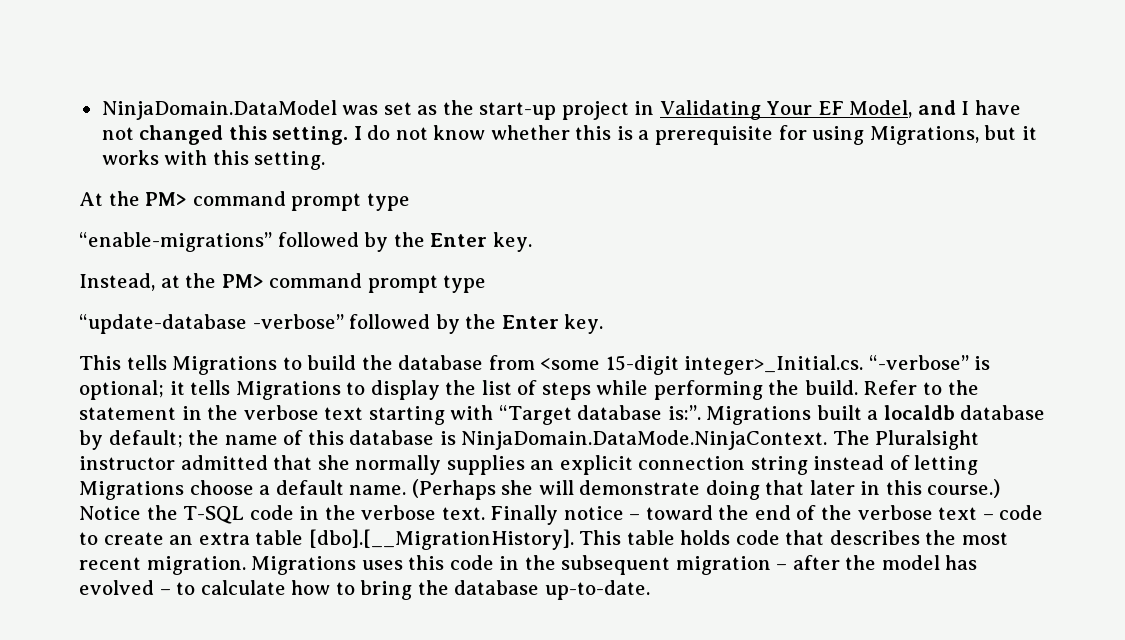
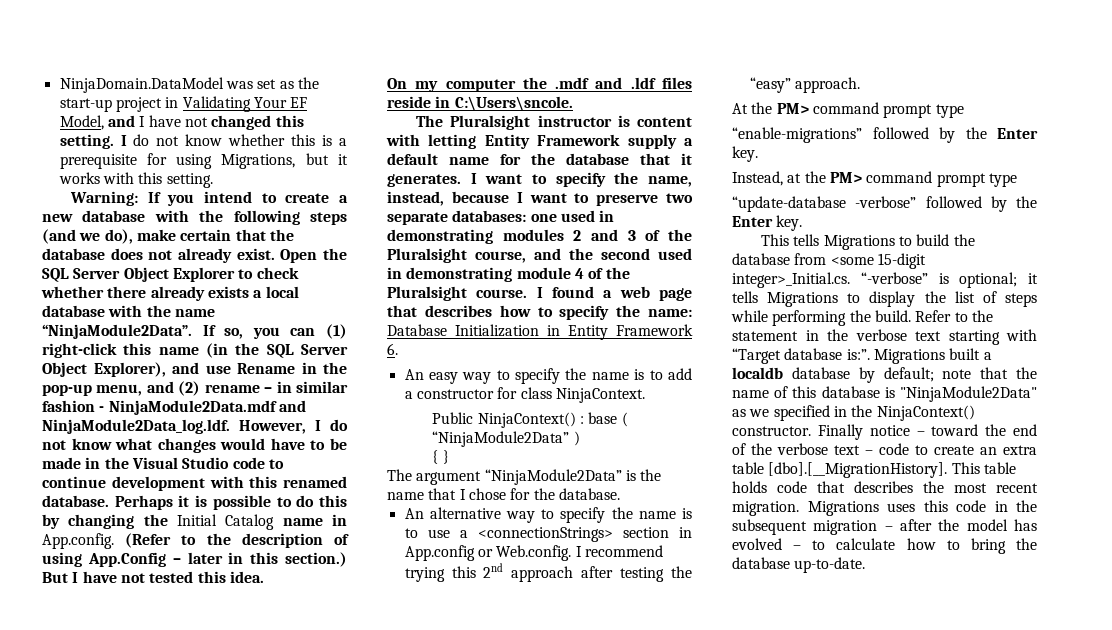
+ Warning: If you intend to create a new database with the following steps (and we do), make certain that the database does not already exist. Open the SQL Server Object Explorer to check whether there already exists a local database with the name “NinjaModule2Data”. If so, you can (1) right-click this name (in the SQL Server Object Explorer), and use Rename in the pop-up menu, and (2) rename – in similar fashion - NinjaModule2Data.mdf and NinjaModule2Data_log.ldf. However, I do not know what changes would have to be made in the Visual Studio code to continue development with this renamed database. Perhaps it is possible to do this by changing the Initial Catalog name in App.config. (Refer to the description of using App.Config – later in this section.) But I have not tested this idea.
+ On my computer the .mdf and .ldf files reside in C:\Users\sncole.
+ The Pluralsight instructor is content with letting Entity Framework supply a default name for the database that it generates. I want to specify the name, instead, because I want to preserve two separate databases: one used in demonstrating modules 2 and 3 of the Pluralsight course, and the second used in demonstrating module 4 of the Pluralsight course. I found a web page that describes how to specify the name: Database Initialization in Entity Framework 6.
+ An easy way to specify the name is to add a constructor for class NinjaContext.
+ Public NinjaContext() : base ( “NinjaModule2Data” )
+ { }
+ The argument “NinjaModule2Data” is the name that I chose for the database.
+ An alternative way to specify the name is to use a <connectionStrings> section in App.config or Web.config. I recommend trying this 2nd approach after testing the “easy” approach.
- Migrations built a localdb database by default; the name of this database is NinjaDomain.DataMode.NinjaContext. The Pluralsight instructor admitted that she normally supplies an explicit connection string instead of letting Migrations choose a default name. (Perhaps she will demonstrate doing that later in this course.) Notice the T-SQL code in the verbose text.
+ Migrations built a localdb database by default; note that the name of this database is "NinjaModule2Data" as we specified in the NinjaContext() constructor.

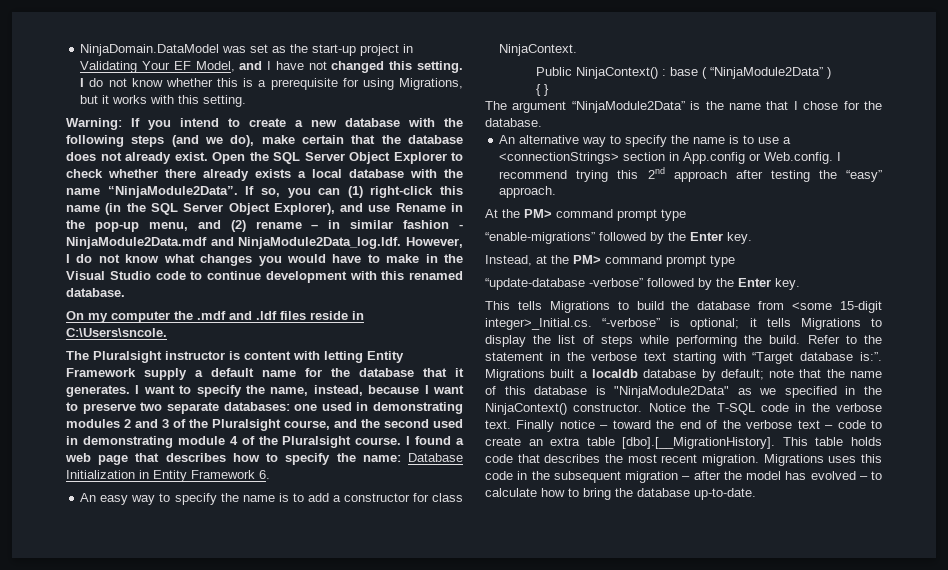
- If so, you can (1) right-click this name (in the SQL Server Object Explorer), and use Rename in the pop-up menu, and (2) rename – in similar fashion - NinjaModule2Data.mdf and NinjaModule2Data_log.ldf. However, I do not know what changes would have to be made in the Visual Studio code to continue development with this renamed database. Perhaps it is possible to do this by changing the Initial Catalog name in App.config. (Refer to the description of using App.Config – later in this section.) But I have not tested this idea.
+ If so, you can (1) right-click this name (in the SQL Server Object Explorer), and use Rename in the pop-up menu, and (2) rename – in similar fashion - NinjaModule2Data.mdf and NinjaModule2Data_log.ldf. However, I do not know what changes you would have to make in the Visual Studio code to continue development with this renamed database.
+ Notice the T-SQL code in the verbose text.

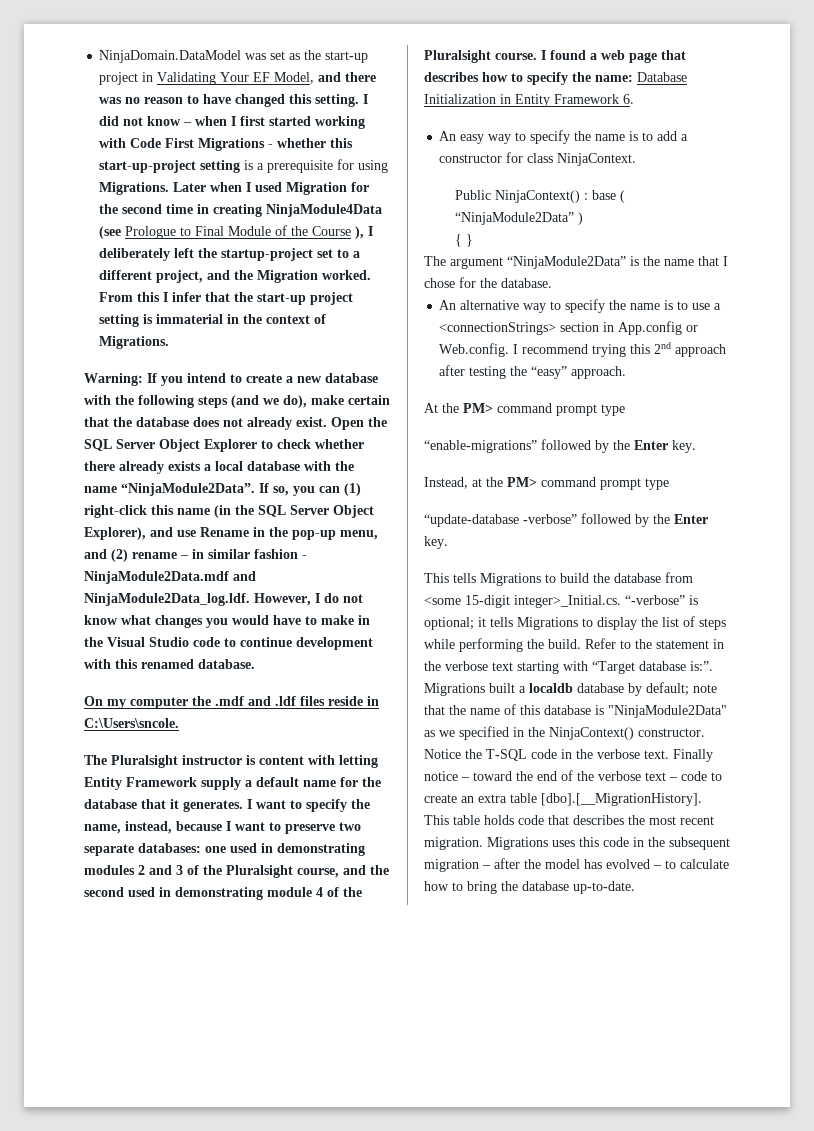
- NinjaDomain.DataModel was set as the start-up project in Validating Your EF Model, and I have not changed this setting.
+ NinjaDomain.DataModel was set as the start-up project in Validating Your EF Model, and there was no reason to have changed this setting.
- I do not know whether this is a prerequisite for using Migrations, but it works with this setting.
+ I did not know – when I first started working with Code First Migrations - whether this start-up-project setting is a prerequisite for using Migrations. Later when I used Migration for the second time in creating NinjaModule4Data (see Prologue to Final Module of the Course ), I deliberately left the startup-project set to a different project, and the Migration worked. From this I infer that the start-up project setting is immaterial in the context of Migrations.

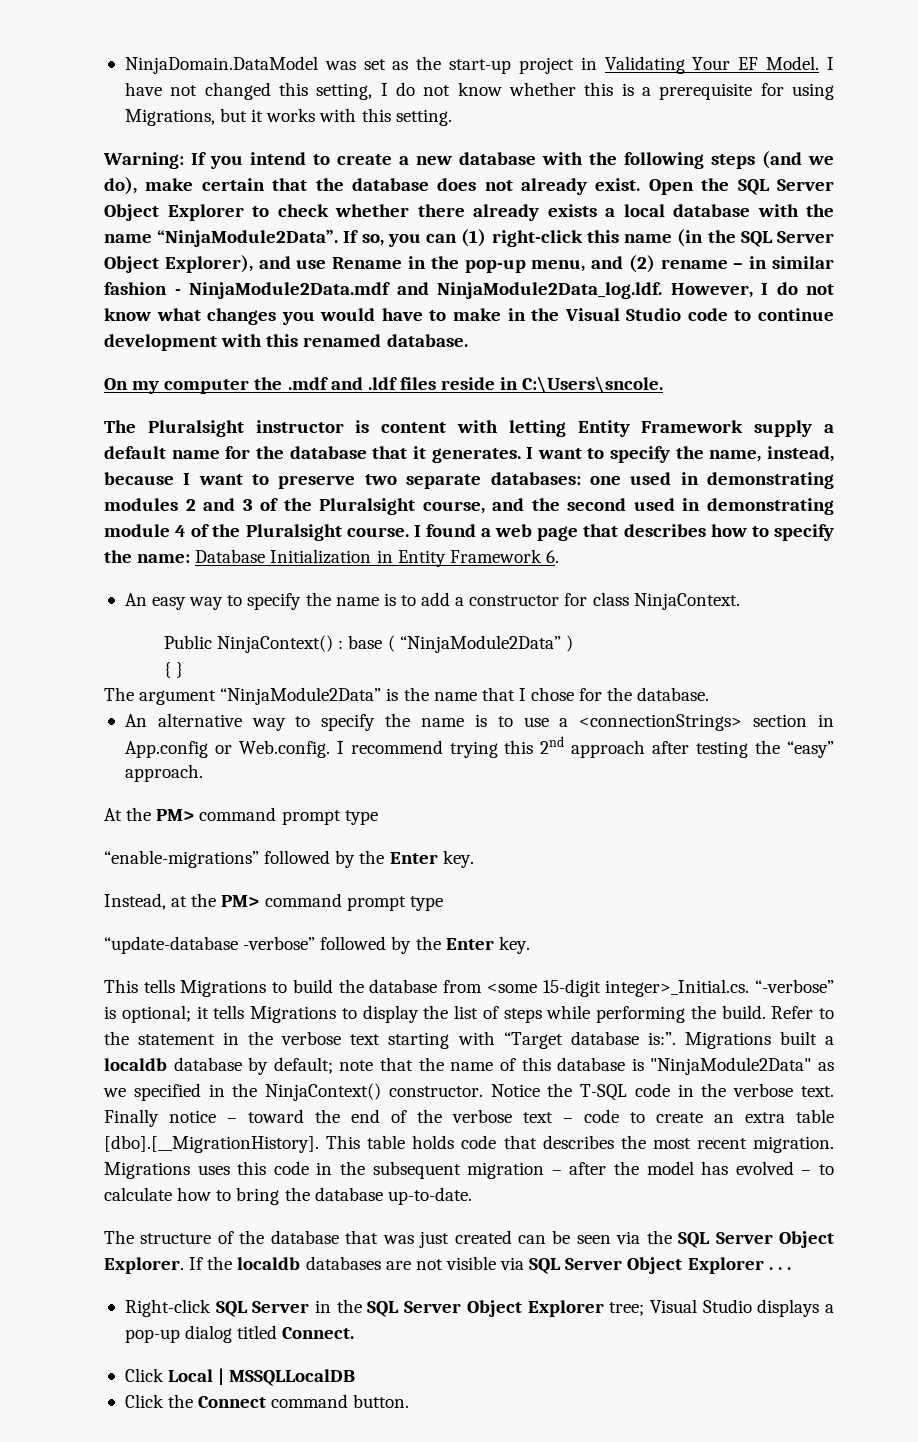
- NinjaDomain.DataModel was set as the start-up project in Validating Your EF Model, and there was no reason to have changed this setting. I did not know – when I first started working with Code First Migrations - whether this start-up-project setting is a prerequisite for using Migrations. Later when I used Migration for the second time in creating NinjaModule4Data (see Prologue to Final Module of the Course ), I deliberately left the startup-project set to a different project, and the Migration worked. From this I infer that the start-up project setting is immaterial in the context of Migrations.
+ NinjaDomain.DataModel was set as the start-up project in Validating Your EF Model. I have not changed this setting, I do not know whether this is a prerequisite for using Migrations, but it works with this setting.
+ The structure of the database that was just created can be seen via the SQL Server Object Explorer. If the localdb databases are not visible via SQL Server Object Explorer . . .
+ Right-click SQL Server in the SQL Server Object Explorer tree; Visual Studio displays a pop-up dialog titled Connect.
+ Click Local | MSSQLLocalDB
+ Click the Connect command button.

